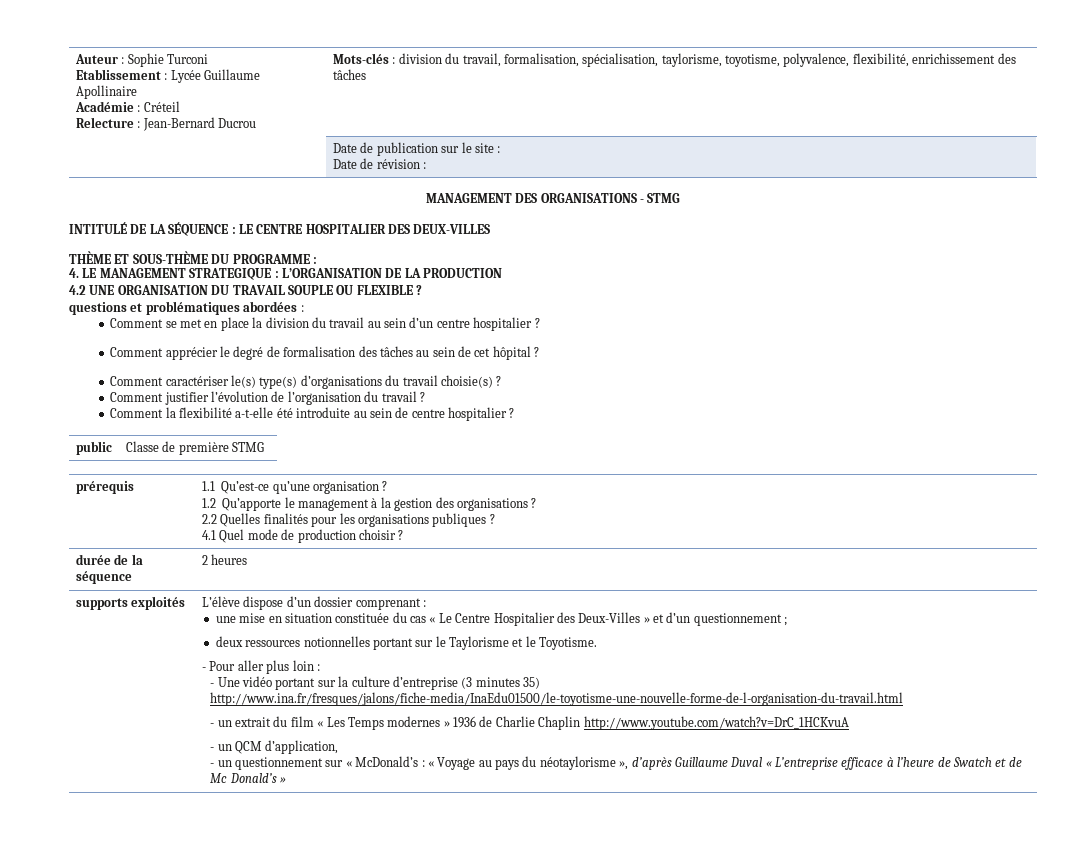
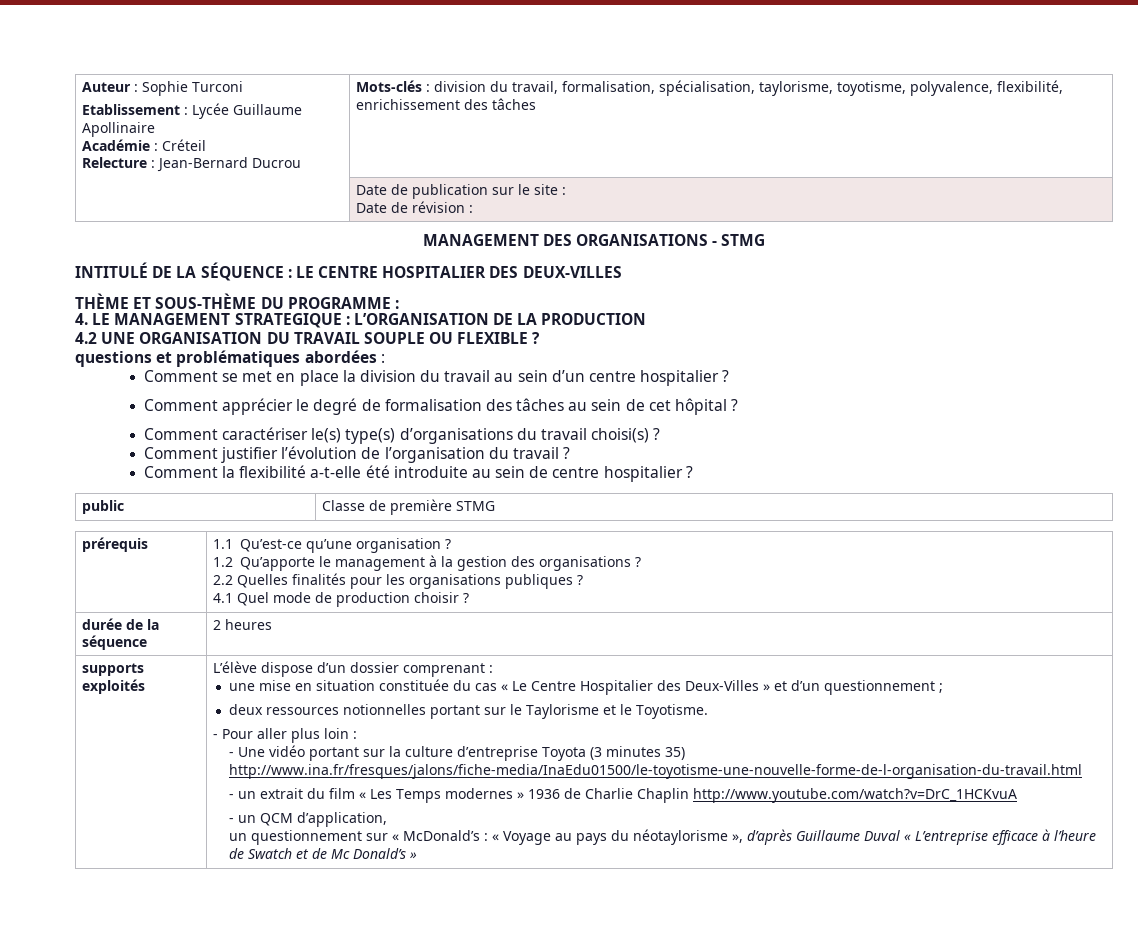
- Comment caractériser le(s) type(s) d’organisations du travail choisie(s) ?
+ Comment caractériser le(s) type(s) d’organisations du travail choisi(s) ?
- - Une vidéo portant sur la culture d’entreprise (3 minutes 35) http://www.ina.fr/fresques/jalons/fiche-media/InaEdu01500/le-toyotisme-une-nouvelle-forme-de-l-organisation-du-travail.html
+ - Une vidéo portant sur la culture d’entreprise Toyota (3 minutes 35) http://www.ina.fr/fresques/jalons/fiche-media/InaEdu01500/le-toyotisme-une-nouvelle-forme-de-l-organisation-du-travail.html
- - un questionnement sur « McDonald’s : « Voyage au pays du néotaylorisme », d’après Guillaume Duval « L’entreprise efficace à l’heure de Swatch et de Mc Donald’s »
+ un questionnement sur « McDonald’s : « Voyage au pays du néotaylorisme », d’après Guillaume Duval « L’entreprise efficace à l’heure de Swatch et de Mc Donald’s »

